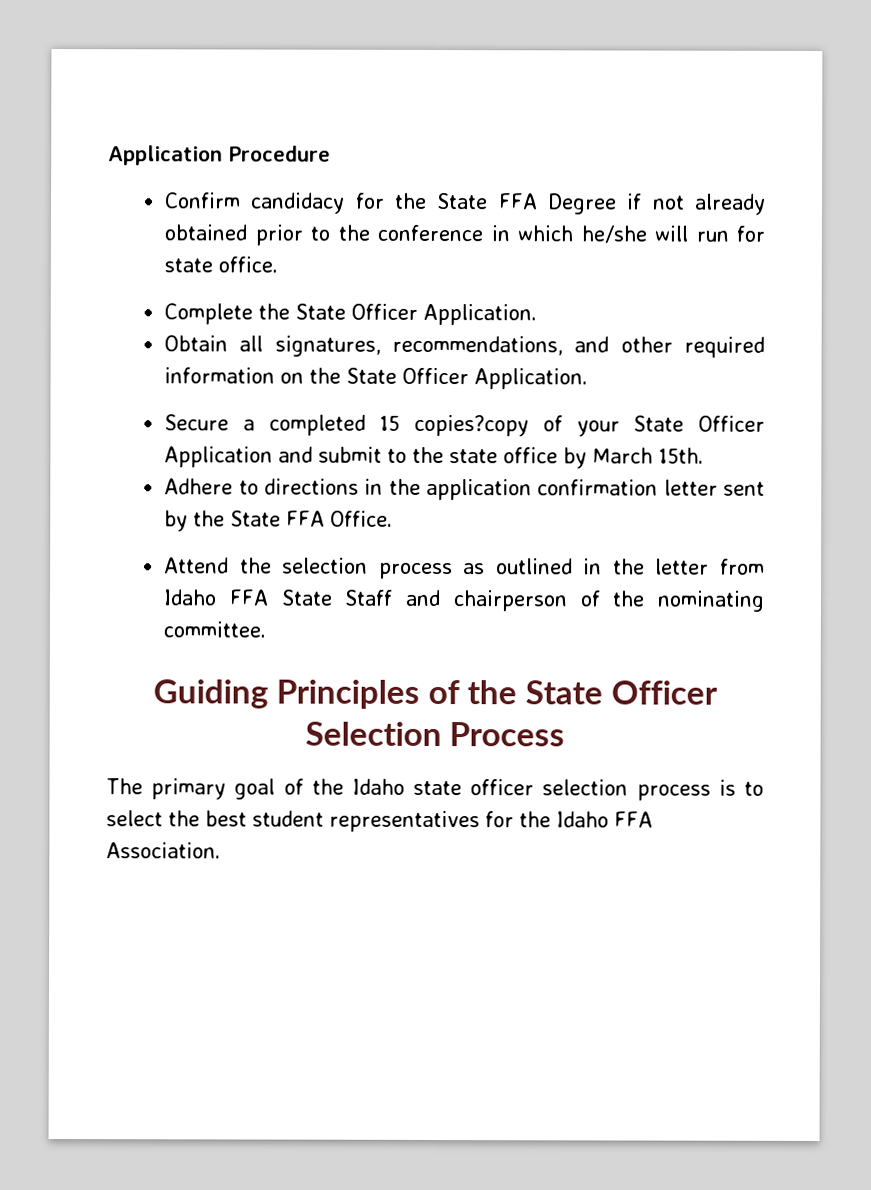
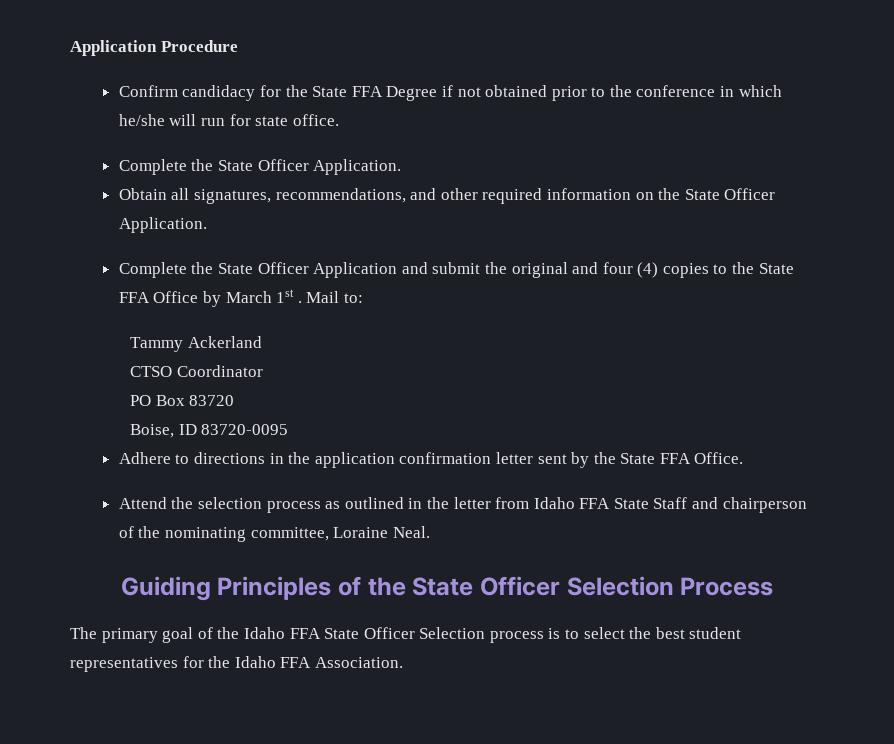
- Confirm candidacy for the State FFA Degree if not already obtained prior to the conference in which he/she will run for state office.
+ Confirm candidacy for the State FFA Degree if not obtained prior to the conference in which he/she will run for state office.
- Secure a completed 15 copies?copy of your State Officer Application and submit to the state office by March 15th.
+ Complete the State Officer Application and submit the original and four (4) copies to the State FFA Office by March 1st . Mail to:
+ Tammy Ackerland
+ CTSO Coordinator
+ PO Box 83720
+ Boise, ID 83720-0095
- Attend the selection process as outlined in the letter from Idaho FFA State Staff and chairperson of the nominating committee.
+ Attend the selection process as outlined in the letter from Idaho FFA State Staff and chairperson of the nominating committee, Loraine Neal.
- The primary goal of the Idaho state officer selection process is to select the best student representatives for the Idaho FFA Association.
+ The primary goal of the Idaho FFA State Officer Selection process is to select the best student representatives for the Idaho FFA Association.

